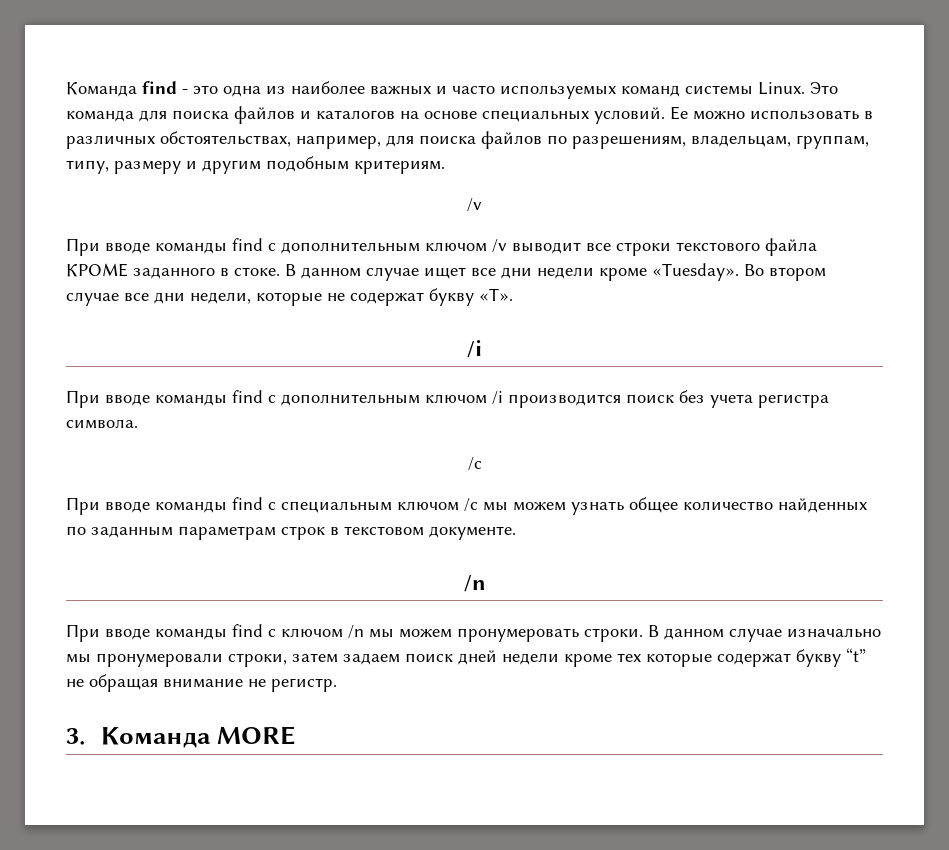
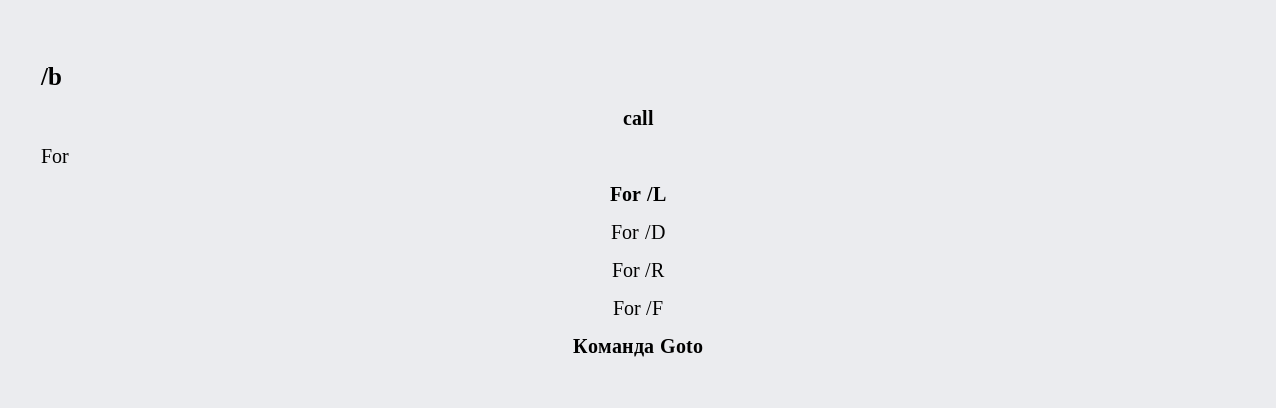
- Команда find - это одна из наиболее важных и часто используемых команд системы Linux. Это команда для поиска файлов и каталогов на основе специальных условий. Ее можно использовать в различных обстоятельствах, например, для поиска файлов по разрешениям, владельцам, группам, типу, размеру и другим подобным критериям.
- /v
- При вводе команды find с дополнительным ключом /v выводит все строки текстового файла КРОМЕ заданного в стоке. В данном случае ищет все дни недели кроме «Tuesday». Во втором случае все дни недели, которые не содержат букву «T».
- /i
- При вводе команды find с дополнительным ключом /i производится поиск без учета регистра символа.
- /c
- При вводе команды find с специальным ключом /c мы можем узнать общее количество найденных по заданным параметрам строк в текстовом документе.
- /n
- При вводе команды find с ключом /n мы можем пронумеровать строки. В данном случае изначально мы пронумеровали строки, затем задаем поиск дней недели кроме тех которые содержат букву “t” не обращая внимание не регистр.
- 3. Команда MORE
+ /b
+ call
+ For
+ For /L
+ For /D
+ For /R
+ For /F
+ Команда Goto

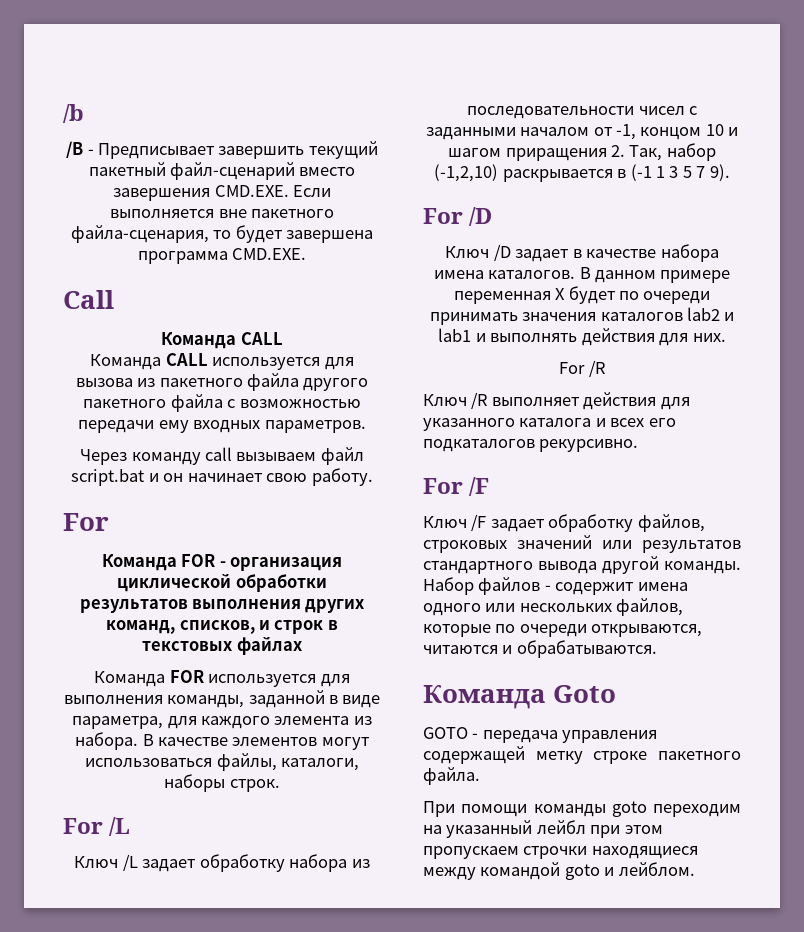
- call
+ /B - Предписывает завершить текущий пакетный файл-сценарий вместо завершения CMD.EXE. Если выполняется вне пакетного файла-сценария, то будет завершена программа CMD.EXE.
+ Call
+ Команда CALL
+ Команда CALL используется для вызова из пакетного файла другого пакетного файла с возможностью передачи ему входных параметров.
+ Через команду call вызываем файл script.bat и он начинает свою работу.
  For
+ Команда FOR - организация циклической обработки результатов выполнения других команд, списков, и строк в текстовых файлах
+ Команда FOR используется для выполнения команды, заданной в виде параметра, для каждого элемента из набора. В качестве элементов могут использоваться файлы, каталоги, наборы строк.
  For /L
+ Ключ /L задает обработку набора из последовательности чисел с заданными началом от -1, концом 10 и шагом приращения 2. Так, набор (-1,2,10) раскрывается в (-1 1 3 5 7 9).
  For /D
+ Ключ /D задает в качестве набора имена каталогов. В данном примере переменная Х будет по очереди принимать значения каталогов lab2 и lab1 и выполнять действия для них.
  For /R
+ Ключ /R выполняет действия для указанного каталога и всех его подкаталогов рекурсивно.
  For /F
+ Ключ /F задает обработку файлов, строковых значений или результатов стандартного вывода другой команды. Набор файлов - содержит имена одного или нескольких файлов, которые по очереди открываются, читаются и обрабатываются.
  Команда Goto
+ GOTO - передача управления содержащей метку строке пакетного файла.
+ При помощи команды goto переходим на указанный лейбл при этом пропускаем строчки находящиеся между командой goto и лейблом.

